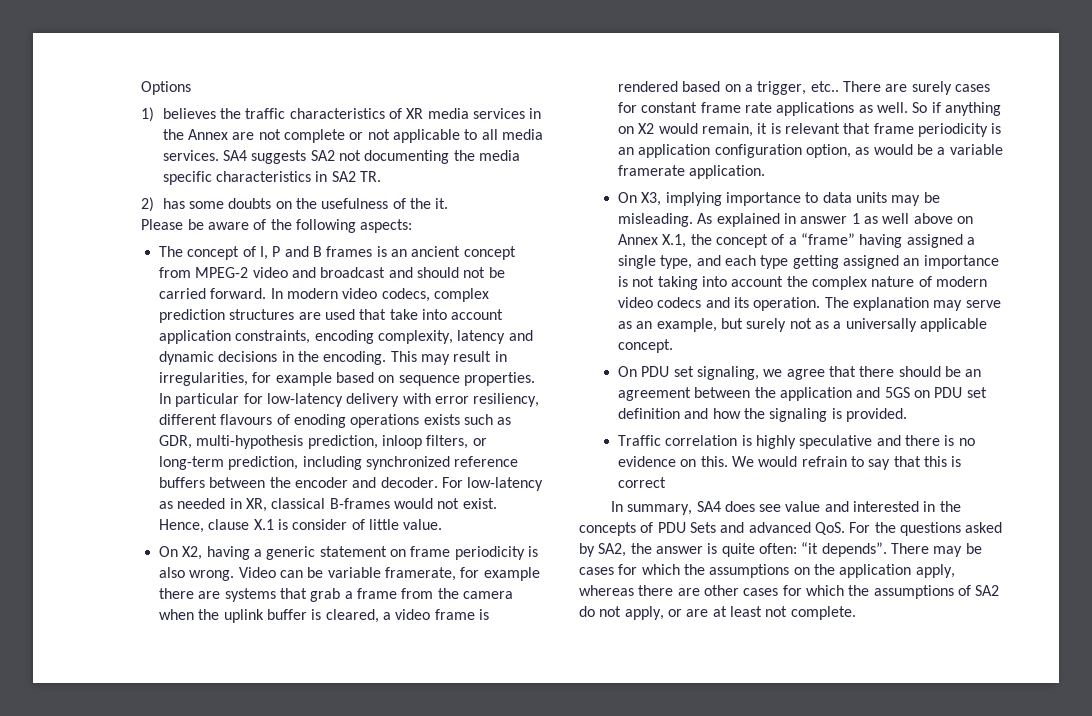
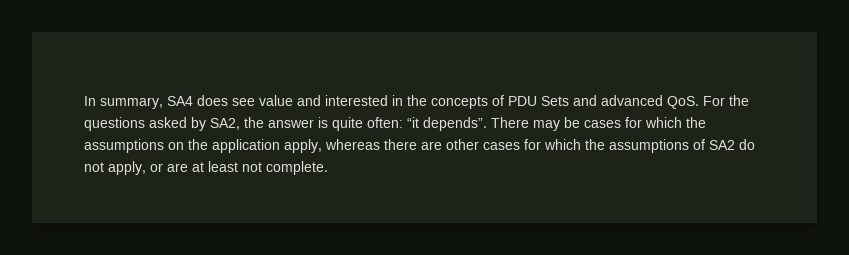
- Options
- 1) believes the traffic characteristics of XR media services in the Annex are not complete or not applicable to all media services. SA4 suggests SA2 not documenting the media specific characteristics in SA2 TR.
- 2) has some doubts on the usefulness of the it.
- Please be aware of the following aspects:
- The concept of I, P and B frames is an ancient concept from MPEG-2 video and broadcast and should not be carried forward. In modern video codecs, complex prediction structures are used that take into account application constraints, encoding complexity, latency and dynamic decisions in the encoding. This may result in irregularities, for example based on sequence properties. In particular for low-latency delivery with error resiliency, different flavours of enoding operations exists such as GDR, multi-hypothesis prediction, inloop filters, or long-term prediction, including synchronized reference buffers between the encoder and decoder. For low-latency as needed in XR, classical B-frames would not exist. Hence, clause X.1 is consider of little value.
- On X2, having a generic statement on frame periodicity is also wrong. Video can be variable framerate, for example there are systems that grab a frame from the camera when the uplink buffer is cleared, a video frame is rendered based on a trigger, etc.. There are surely cases for constant frame rate applications as well. So if anything on X2 would remain, it is relevant that frame periodicity is an application configuration option, as would be a variable framerate application.
- On X3, implying importance to data units may be misleading. As explained in answer 1 as well above on Annex X.1, the concept of a “frame” having assigned a single type, and each type getting assigned an importance is not taking into account the complex nature of modern video codecs and its operation. The explanation may serve as an example, but surely not as a universally applicable concept.
- On PDU set signaling, we agree that there should be an agreement between the application and 5GS on PDU set definition and how the signaling is provided.
- Traffic correlation is highly speculative and there is no evidence on this. We would refrain to say that this is correct

